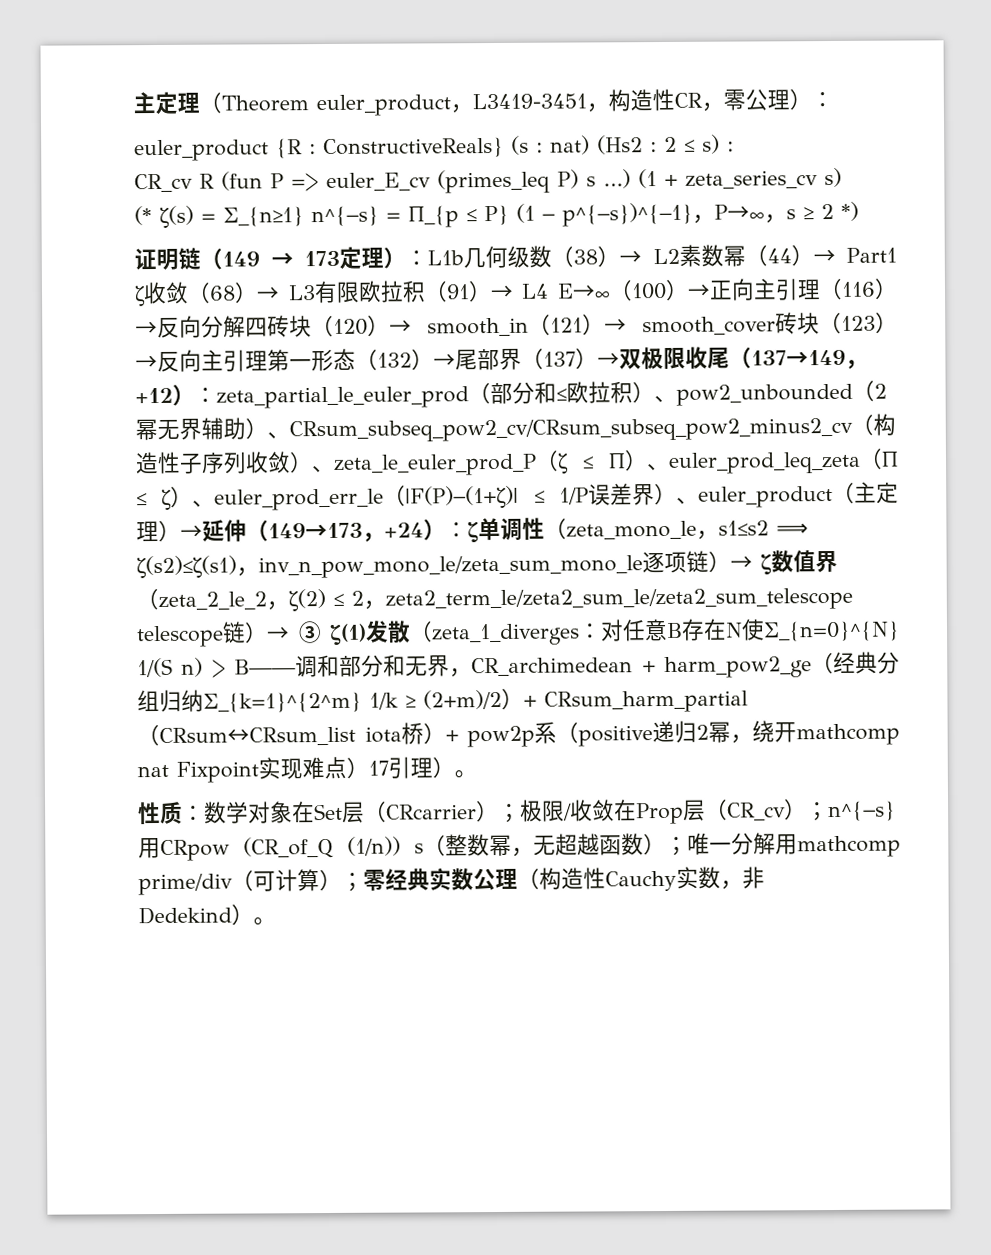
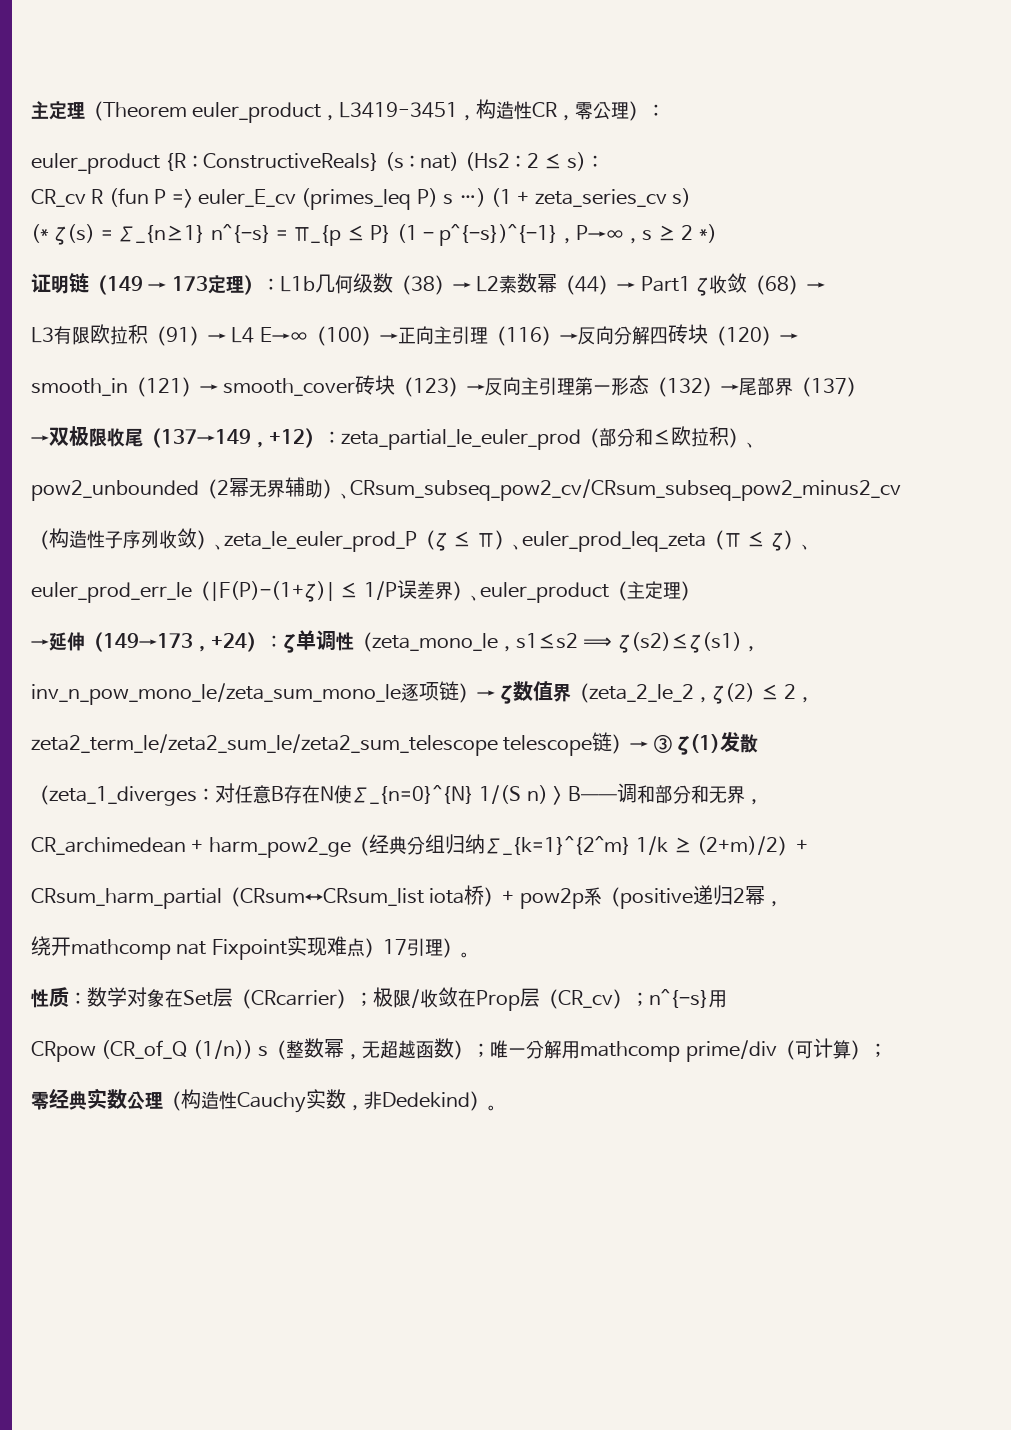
- L1b几何级数（38）→ L2素数幂（44）→ Part1 ζ收敛（68）→ L3有限欧拉积（91）→ L4 E→∞（100）→正向主引理（116）→反向分解四砖块（120）→ smooth_in（121）→ smooth_cover砖块（123）→反向主引理第一形态（132）→尾部界（137）→双极限收尾（137→149，+12）：
+ L1b几何级数（38）→ L2素数幂（44）→ Part1 ζ收敛（68）→
+ L3有限欧拉积（91）→ L4 E→∞（100）→正向主引理（116）→反向分解四砖块（120）→
+ smooth_in（121）→ smooth_cover砖块（123）→反向主引理第一形态（132）→尾部界（137）
+ →双极限收尾（137→149，+12）：
- zeta_partial_le_euler_prod（部分和≤欧拉积）、pow2_unbounded（2幂无界辅助）、CRsum_subseq_pow2_cv/CRsum_subseq_pow2_minus2_cv（构造性子序列收敛）、zeta_le_euler_prod_P（ζ ≤ ∏）、euler_prod_leq_zeta（∏ ≤ ζ）、euler_prod_err_le（|F(P)−(1+ζ)| ≤ 1/P误差界）、euler_product（主定理）→延伸（149→173，+24）：
+ zeta_partial_le_euler_prod（部分和≤欧拉积）、
+ pow2_unbounded（2幂无界辅助）、CRsum_subseq_pow2_cv/CRsum_subseq_pow2_minus2_cv
+ （构造性子序列收敛）、zeta_le_euler_prod_P（ζ ≤ ∏）、euler_prod_leq_zeta（∏ ≤ ζ）、
+ euler_prod_err_le（|F(P)−(1+ζ)| ≤ 1/P误差界）、euler_product（主定理）
+ →延伸（149→173，+24）：
- ζ单调性（zeta_mono_le，s1≤s2 ⟹ ζ(s2)≤ζ(s1)，inv_n_pow_mono_le/zeta_sum_mono_le逐项链）→ ζ数值界（zeta_2_le_2，ζ(2) ≤ 2，zeta2_term_le/zeta2_sum_le/zeta2_sum_telescope telescope链）→ ③ ζ(1)发散（zeta_1_diverges：
+ ζ单调性（zeta_mono_le，s1≤s2 ⟹ ζ(s2)≤ζ(s1)，
+ inv_n_pow_mono_le/zeta_sum_mono_le逐项链）→ ζ数值界（zeta_2_le_2，ζ(2) ≤ 2，
+ zeta2_term_le/zeta2_sum_le/zeta2_sum_telescope telescope链）→ ③ ζ(1)发散
+ （zeta_1_diverges：
- 对任意B存在N使Σ_{n=0}^{N} 1/(S n) > B——调和部分和无界，CR_archimedean + harm_pow2_ge（经典分组归纳Σ_{k=1}^{2^m} 1/k ≥ (2+m)/2）+ CRsum_harm_partial（CRsum↔CRsum_list iota桥）+ pow2p系（positive递归2幂，绕开mathcomp nat Fixpoint实现难点）17引理）。
+ 对任意B存在N使Σ_{n=0}^{N} 1/(S n) > B——调和部分和无界，
+ CR_archimedean + harm_pow2_ge（经典分组归纳Σ_{k=1}^{2^m} 1/k ≥ (2+m)/2）+
+ CRsum_harm_partial（CRsum↔CRsum_list iota桥）+ pow2p系（positive递归2幂，
+ 绕开mathcomp nat Fixpoint实现难点）17引理）。
- 性质：数学对象在Set层（CRcarrier）；极限/收敛在Prop层（CR_cv）；n^{−s}用CRpow (CR_of_Q (1/n)) s（整数幂，无超越函数）；唯一分解用mathcomp prime/div（可计算）；零经典实数公理（构造性Cauchy实数，非Dedekind）。
+ 性质：数学对象在Set层（CRcarrier）；极限/收敛在Prop层（CR_cv）；n^{−s}用
+ CRpow (CR_of_Q (1/n)) s（整数幂，无超越函数）；唯一分解用mathcomp prime/div（可计算）；
+ 零经典实数公理（构造性Cauchy实数，非Dedekind）。

